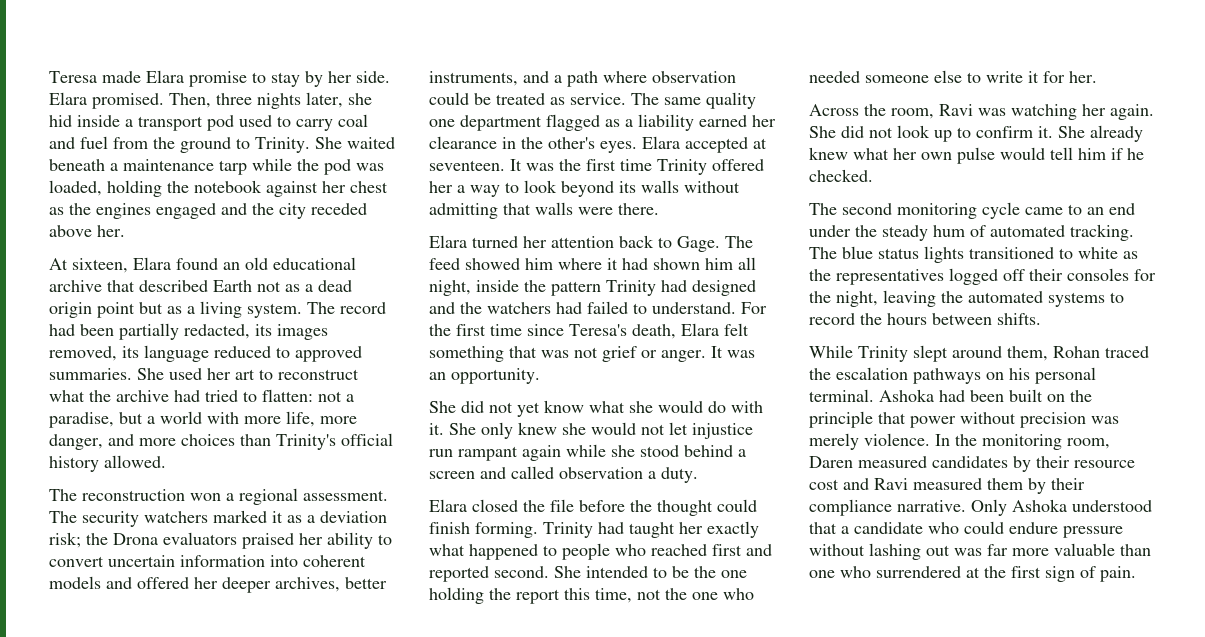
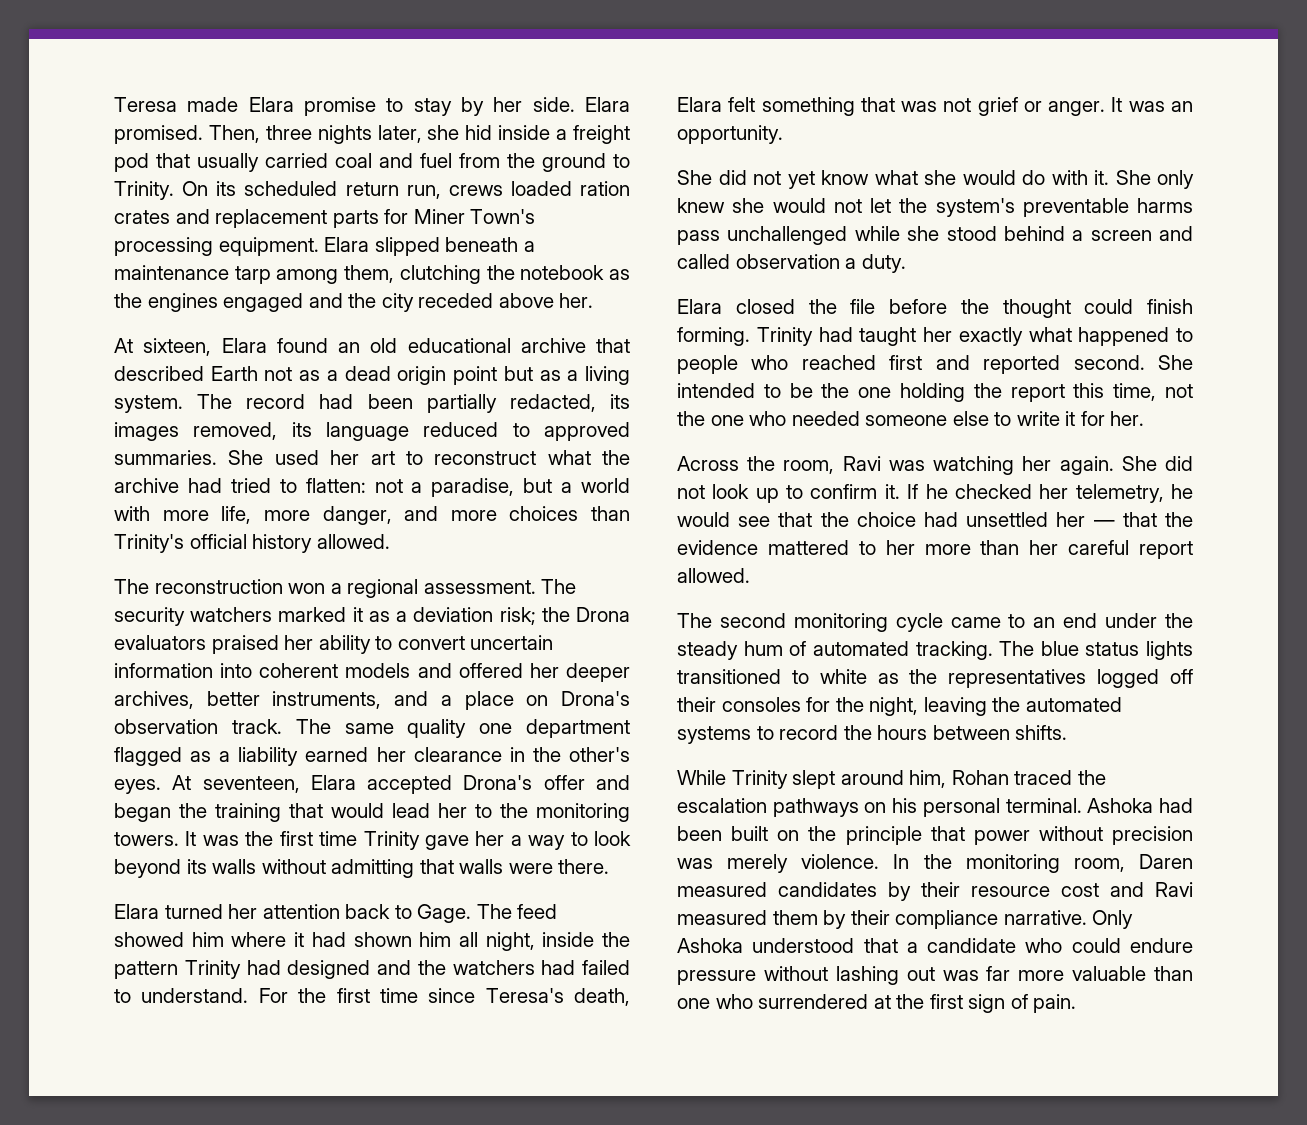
- Then, three nights later, she hid inside a transport pod used to carry coal and fuel from the ground to Trinity.
+ Then, three nights later, she hid inside a freight pod that usually carried coal and fuel from the ground to Trinity.
- She waited beneath a maintenance tarp while the pod was loaded, holding the notebook against her chest as the engines engaged and the city receded above her.
+ On its scheduled return run, crews loaded ration crates and replacement parts for Miner Town's processing equipment. Elara slipped beneath a maintenance tarp among them, clutching the notebook as the engines engaged and the city receded above her.
- The security watchers marked it as a deviation risk; the Drona evaluators praised her ability to convert uncertain information into coherent models and offered her deeper archives, better instruments, and a path where observation could be treated as service.
+ The security watchers marked it as a deviation risk; the Drona evaluators praised her ability to convert uncertain information into coherent models and offered her deeper archives, better instruments, and a place on Drona's observation track.
- Elara accepted at seventeen.
+ At seventeen, Elara accepted Drona's offer and began the training that would lead her to the monitoring towers.
- It was the first time Trinity offered her a way to look beyond its walls without admitting that walls were there.
+ It was the first time Trinity gave her a way to look beyond its walls without admitting that walls were there.
- She only knew she would not let injustice run rampant again while she stood behind a screen and called observation a duty.
+ She only knew she would not let the system's preventable harms pass unchallenged while she stood behind a screen and called observation a duty.
- She already knew what her own pulse would tell him if he checked.
+ If he checked her telemetry, he would see that the choice had unsettled her — that the evidence mattered to her more than her careful report allowed.
- While Trinity slept around them, Rohan traced the escalation pathways on his personal terminal.
+ While Trinity slept around him, Rohan traced the escalation pathways on his personal terminal.

